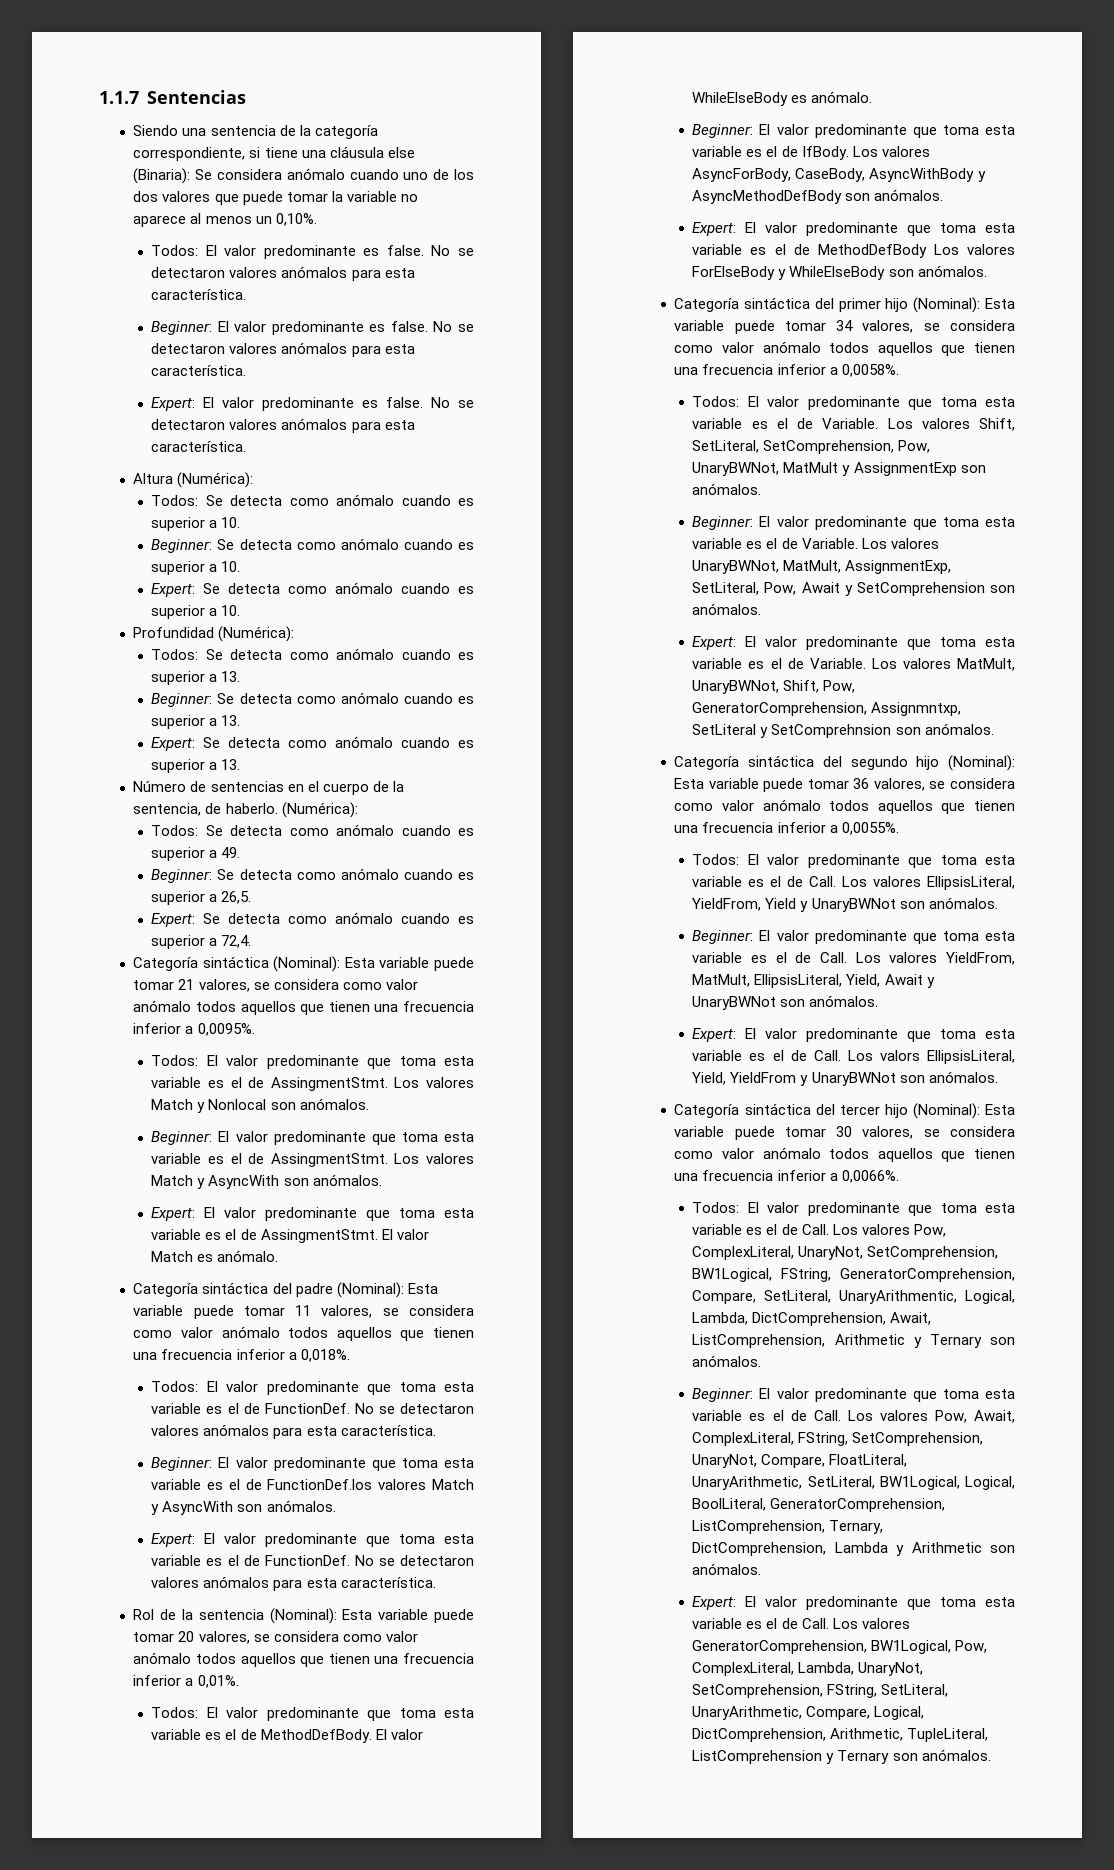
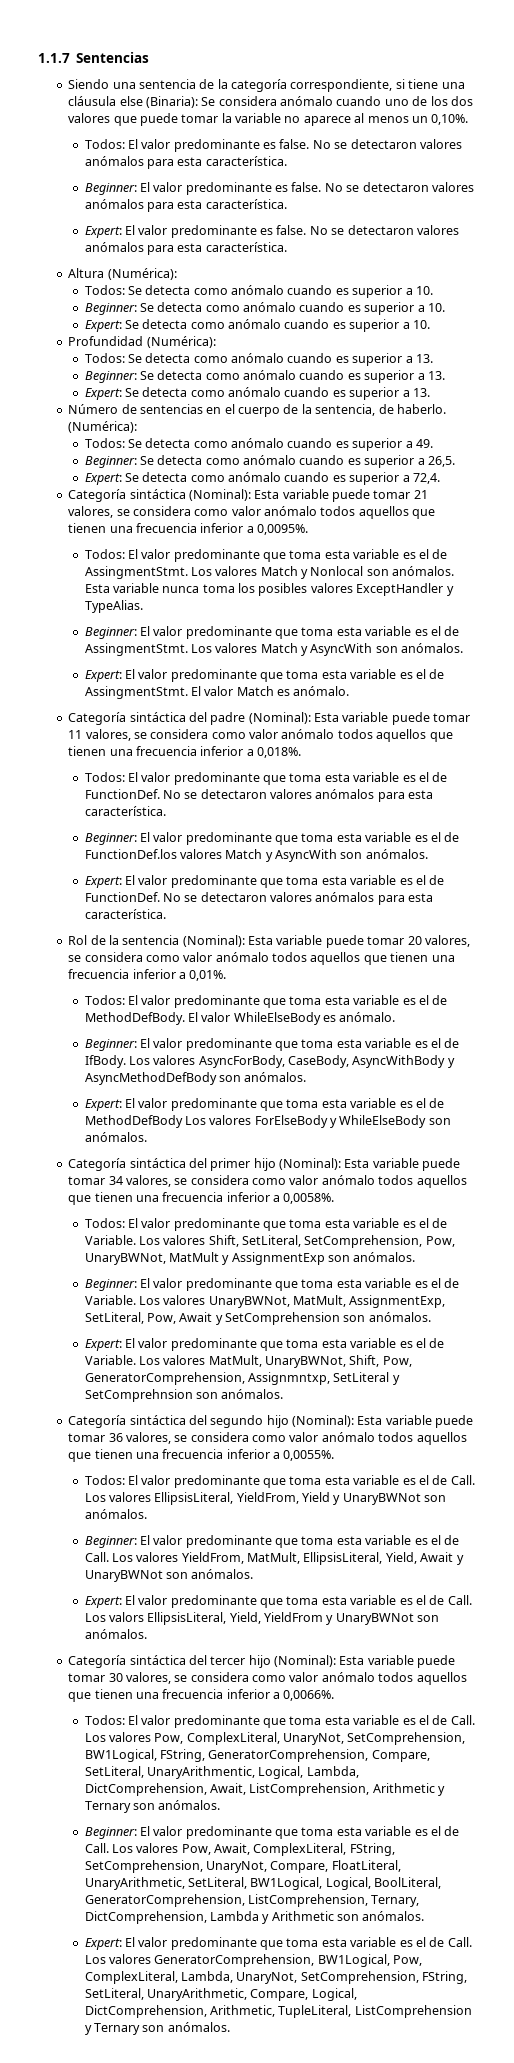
+ Esta variable nunca toma los posibles valores ExceptHandler y TypeAlias.

